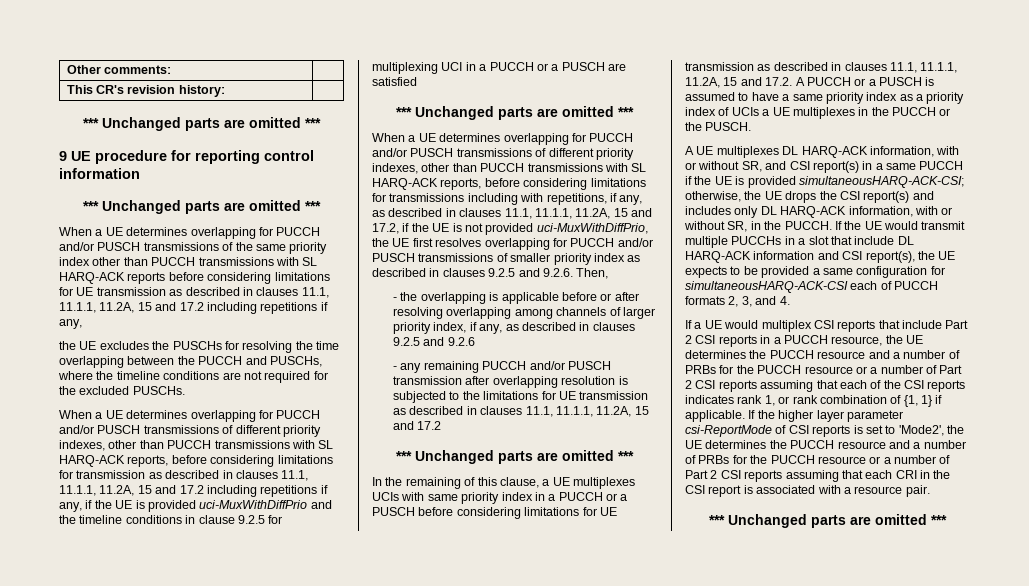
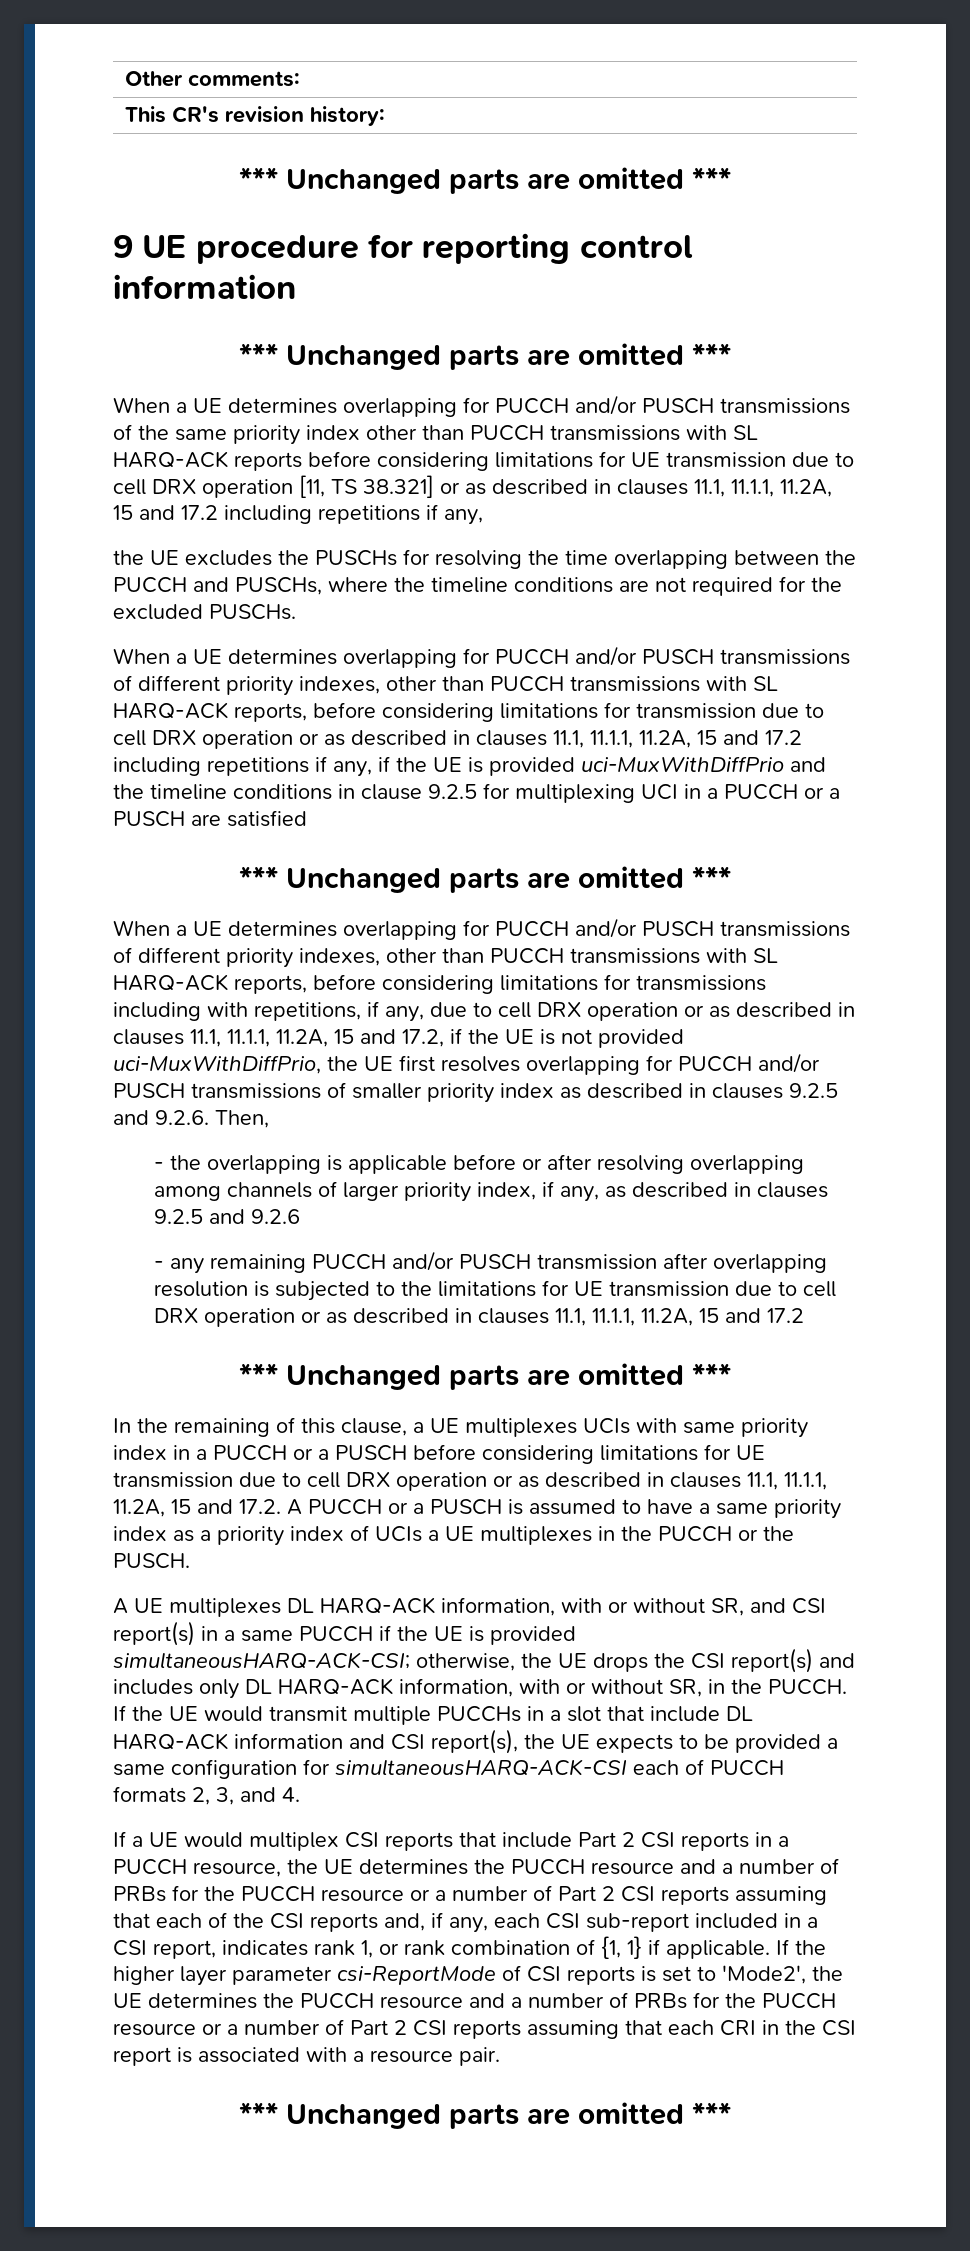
- When a UE determines overlapping for PUCCH and/or PUSCH transmissions of the same priority index other than PUCCH transmissions with SL HARQ-ACK reports before considering limitations for UE transmission as described in clauses 11.1, 11.1.1, 11.2A, 15 and 17.2 including repetitions if any,
+ When a UE determines overlapping for PUCCH and/or PUSCH transmissions of the same priority index other than PUCCH transmissions with SL HARQ-ACK reports before considering limitations for UE transmission due to cell DRX operation [11, TS 38.321] or as described in clauses 11.1, 11.1.1, 11.2A, 15 and 17.2 including repetitions if any,
- When a UE determines overlapping for PUCCH and/or PUSCH transmissions of different priority indexes, other than PUCCH transmissions with SL HARQ-ACK reports, before considering limitations for transmission as described in clauses 11.1, 11.1.1, 11.2A, 15 and 17.2 including repetitions if any, if the UE is provided uci-MuxWithDiffPrio and the timeline conditions in clause 9.2.5 for multiplexing UCI in a PUCCH or a PUSCH are satisfied
+ When a UE determines overlapping for PUCCH and/or PUSCH transmissions of different priority indexes, other than PUCCH transmissions with SL HARQ-ACK reports, before considering limitations for transmission due to cell DRX operation or as described in clauses 11.1, 11.1.1, 11.2A, 15 and 17.2 including repetitions if any, if the UE is provided uci-MuxWithDiffPrio and the timeline conditions in clause 9.2.5 for multiplexing UCI in a PUCCH or a PUSCH are satisfied
- When a UE determines overlapping for PUCCH and/or PUSCH transmissions of different priority indexes, other than PUCCH transmissions with SL HARQ-ACK reports, before considering limitations for transmissions including with repetitions, if any, as described in clauses 11.1, 11.1.1, 11.2A, 15 and 17.2, if the UE is not provided uci-MuxWithDiffPrio, the UE first resolves overlapping for PUCCH and/or PUSCH transmissions of smaller priority index as described in clauses 9.2.5 and 9.2.6. Then,
+ When a UE determines overlapping for PUCCH and/or PUSCH transmissions of different priority indexes, other than PUCCH transmissions with SL HARQ-ACK reports, before considering limitations for transmissions including with repetitions, if any, due to cell DRX operation or as described in clauses 11.1, 11.1.1, 11.2A, 15 and 17.2, if the UE is not provided uci-MuxWithDiffPrio, the UE first resolves overlapping for PUCCH and/or PUSCH transmissions of smaller priority index as described in clauses 9.2.5 and 9.2.6. Then,
- - any remaining PUCCH and/or PUSCH transmission after overlapping resolution is subjected to the limitations for UE transmission as described in clauses 11.1, 11.1.1, 11.2A, 15 and 17.2
+ - any remaining PUCCH and/or PUSCH transmission after overlapping resolution is subjected to the limitations for UE transmission due to cell DRX operation or as described in clauses 11.1, 11.1.1, 11.2A, 15 and 17.2
- In the remaining of this clause, a UE multiplexes UCIs with same priority index in a PUCCH or a PUSCH before considering limitations for UE transmission as described in clauses 11.1, 11.1.1, 11.2A, 15 and 17.2. A PUCCH or a PUSCH is assumed to have a same priority index as a priority index of UCIs a UE multiplexes in the PUCCH or the PUSCH.
+ In the remaining of this clause, a UE multiplexes UCIs with same priority index in a PUCCH or a PUSCH before considering limitations for UE transmission due to cell DRX operation or as described in clauses 11.1, 11.1.1, 11.2A, 15 and 17.2. A PUCCH or a PUSCH is assumed to have a same priority index as a priority index of UCIs a UE multiplexes in the PUCCH or the PUSCH.
- If a UE would multiplex CSI reports that include Part 2 CSI reports in a PUCCH resource, the UE determines the PUCCH resource and a number of PRBs for the PUCCH resource or a number of Part 2 CSI reports assuming that each of the CSI reports indicates rank 1, or rank combination of {1, 1} if applicable.
+ If a UE would multiplex CSI reports that include Part 2 CSI reports in a PUCCH resource, the UE determines the PUCCH resource and a number of PRBs for the PUCCH resource or a number of Part 2 CSI reports assuming that each of the CSI reports and, if any, each CSI sub-report included in a CSI report, indicates rank 1, or rank combination of {1, 1} if applicable.

